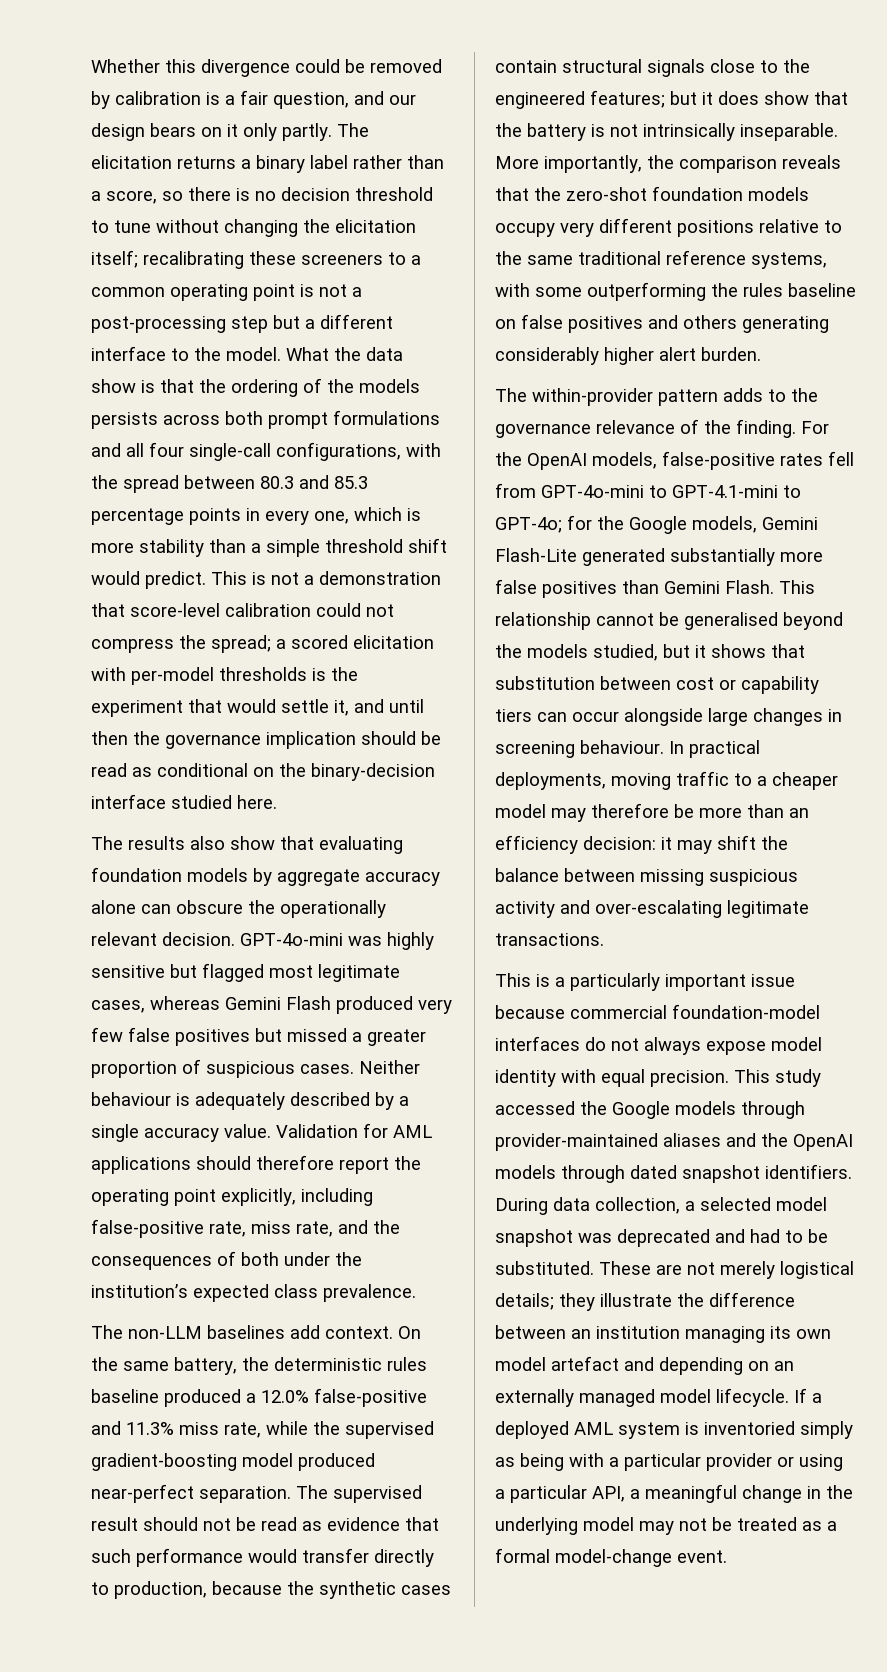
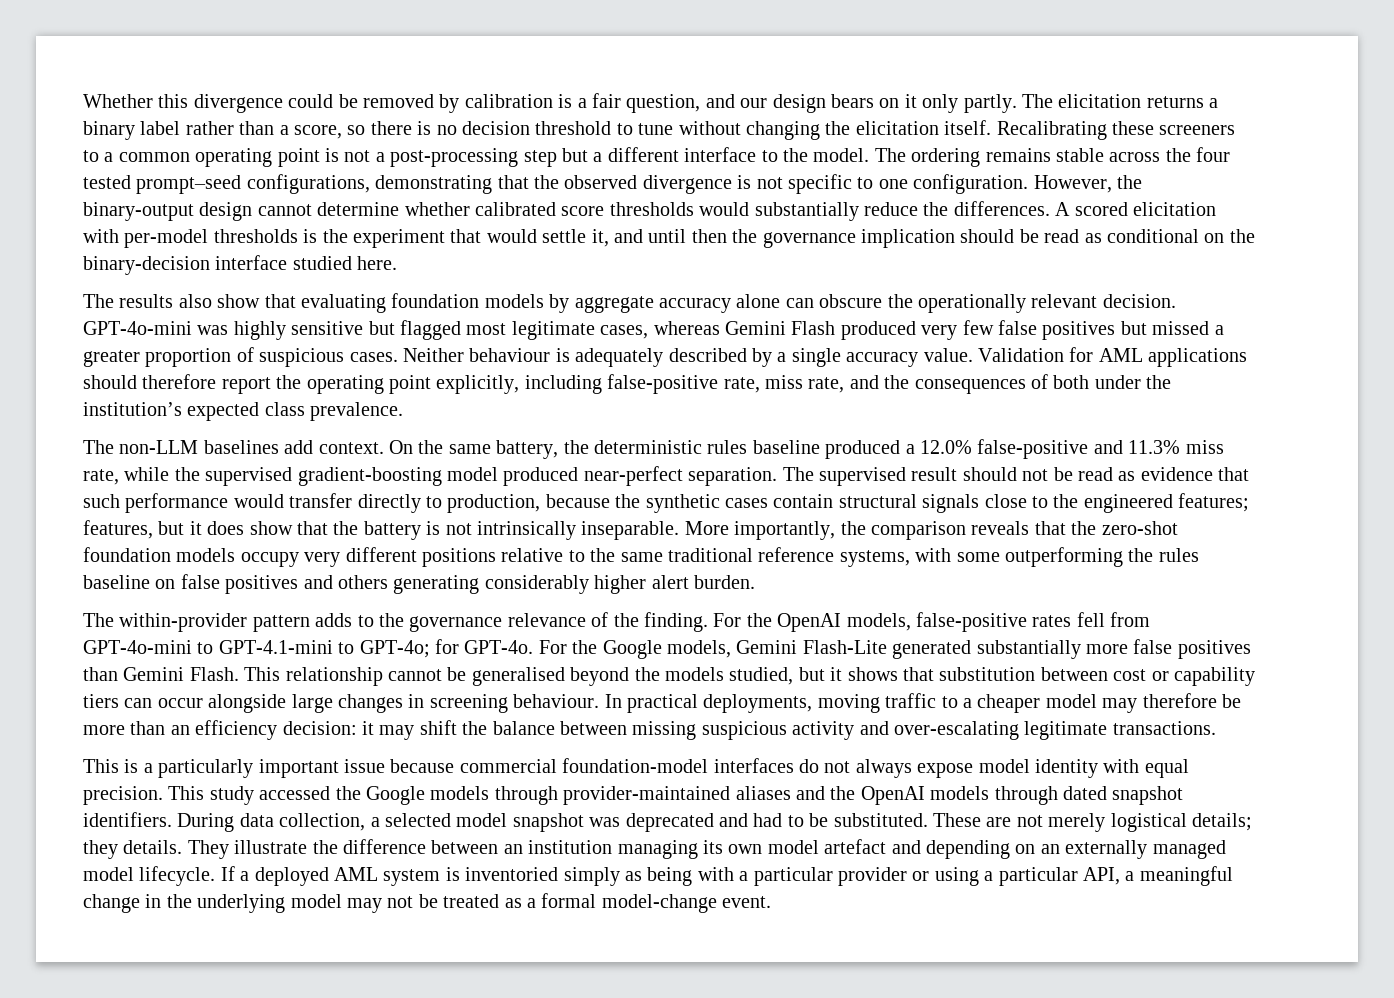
- The elicitation returns a binary label rather than a score, so there is no decision threshold to tune without changing the elicitation itself; recalibrating these screeners to a common operating point is not a post-processing step but a different interface to the model.
+ The elicitation returns a binary label rather than a score, so there is no decision threshold to tune without changing the elicitation itself. Recalibrating these screeners to a common operating point is not a post-processing step but a different interface to the model.
- What the data show is that the ordering of the models persists across both prompt formulations and all four single-call configurations, with the spread between 80.3 and 85.3 percentage points in every one, which is more stability than a simple threshold shift would predict. This is not a demonstration that score-level calibration could not compress the spread; a scored elicitation with per-model thresholds is the experiment that would settle it, and until then the governance implication should be read as conditional on the binary-decision interface studied here.
+ The ordering remains stable across the four tested prompt–seed configurations, demonstrating that the observed divergence is not specific to one configuration. However, the binary-output design cannot determine whether calibrated score thresholds would substantially reduce the differences. A scored elicitation with per-model thresholds is the experiment that would settle it, and until then the governance implication should be read as conditional on the binary-decision interface studied here.
- The supervised result should not be read as evidence that such performance would transfer directly to production, because the synthetic cases contain structural signals close to the engineered features; but it does show that the battery is not intrinsically inseparable.
+ The supervised result should not be read as evidence that such performance would transfer directly to production, because the synthetic cases contain structural signals close to the engineered features; features, but it does show that the battery is not intrinsically inseparable.
- For the OpenAI models, false-positive rates fell from GPT-4o-mini to GPT-4.1-mini to GPT-4o; for the Google models, Gemini Flash-Lite generated substantially more false positives than Gemini Flash.
+ For the OpenAI models, false-positive rates fell from GPT-4o-mini to GPT-4.1-mini to GPT-4o; for GPT-4o. For the Google models, Gemini Flash-Lite generated substantially more false positives than Gemini Flash.
- These are not merely logistical details; they illustrate the difference between an institution managing its own model artefact and depending on an externally managed model lifecycle.
+ These are not merely logistical details; they details. They illustrate the difference between an institution managing its own model artefact and depending on an externally managed model lifecycle.

